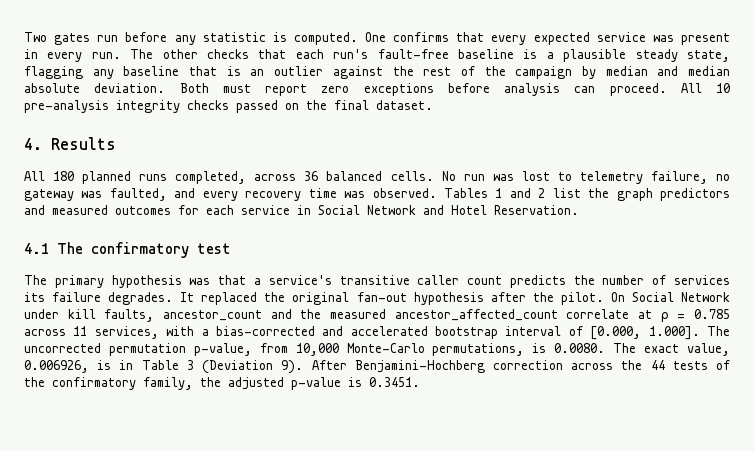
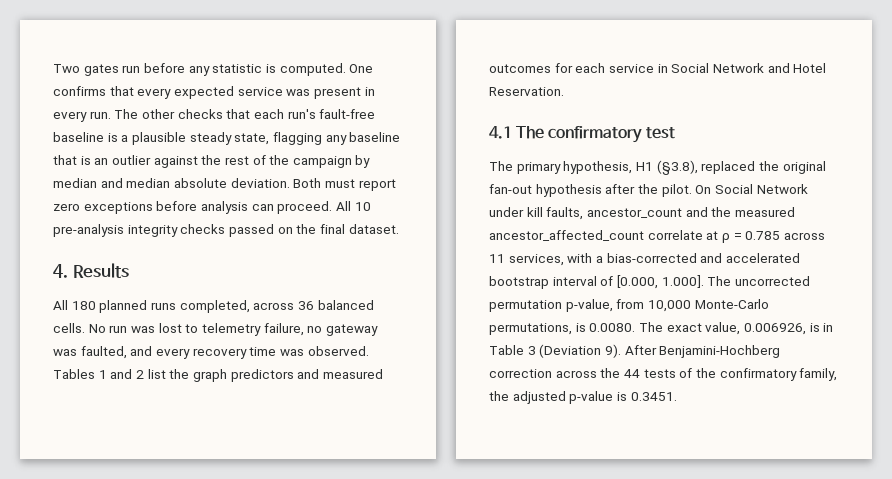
- The primary hypothesis was that a service's transitive caller count predicts the number of services its failure degrades. It replaced the original fan-out hypothesis after the pilot.
+ The primary hypothesis, H1 (§3.8), replaced the original fan-out hypothesis after the pilot.

